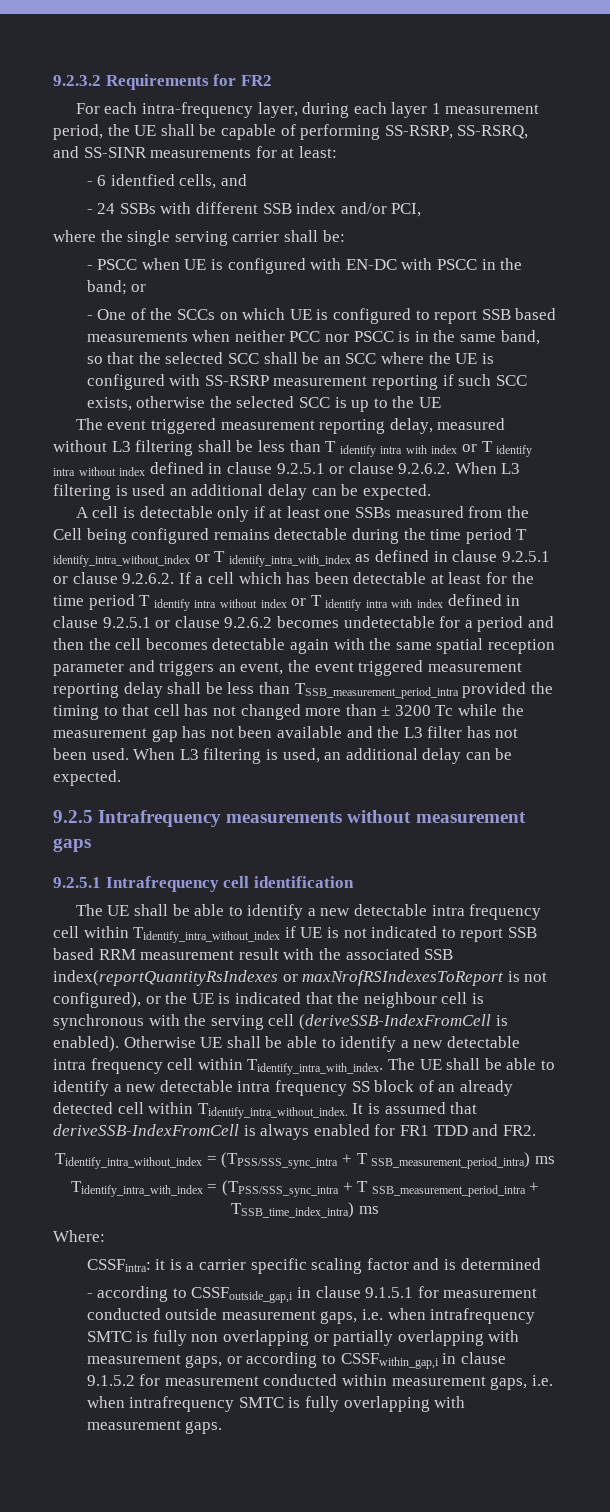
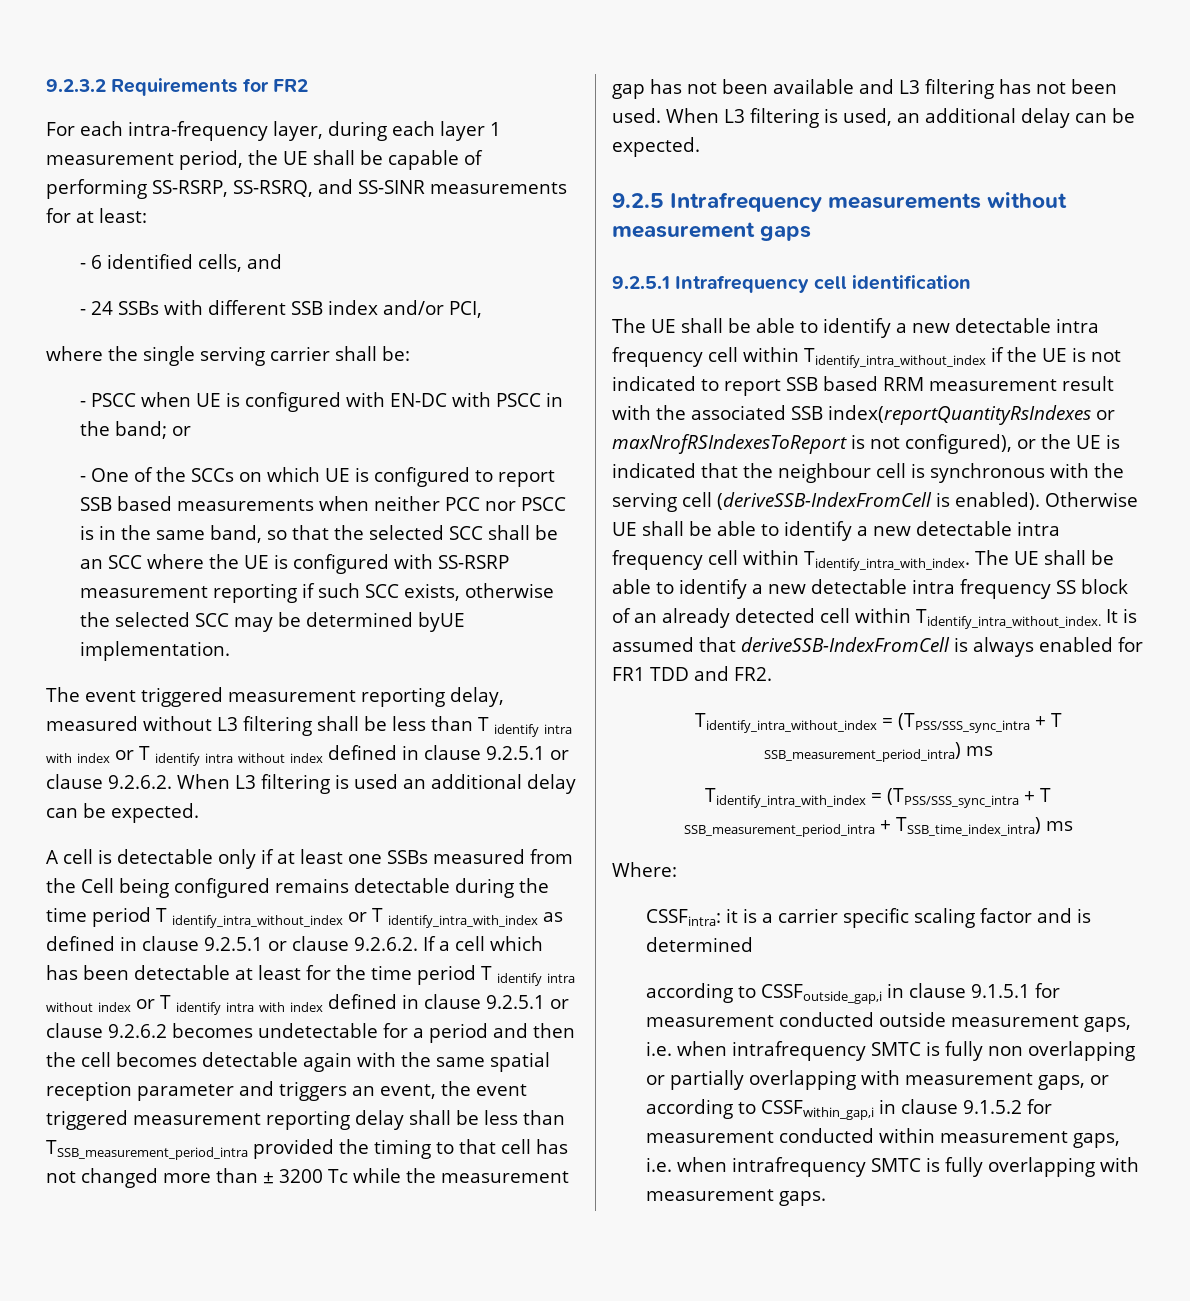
- - 6 identfied cells, and
+ - 6 identified cells, and
- - One of the SCCs on which UE is configured to report SSB based measurements when neither PCC nor PSCC is in the same band, so that the selected SCC shall be an SCC where the UE is configured with SS-RSRP measurement reporting if such SCC exists, otherwise the selected SCC is up to the UE
+ - One of the SCCs on which UE is configured to report SSB based measurements when neither PCC nor PSCC is in the same band, so that the selected SCC shall be an SCC where the UE is configured with SS-RSRP measurement reporting if such SCC exists, otherwise the selected SCC may be determined byUE implementation.
- A cell is detectable only if at least one SSBs measured from the Cell being configured remains detectable during the time period T identify_intra_without_index or T identify_intra_with_index as defined in clause 9.2.5.1 or clause 9.2.6.2. If a cell which has been detectable at least for the time period T identify intra without index or T identify intra with index defined in clause 9.2.5.1 or clause 9.2.6.2 becomes undetectable for a period and then the cell becomes detectable again with the same spatial reception parameter and triggers an event, the event triggered measurement reporting delay shall be less than TSSB_measurement_period_intra provided the timing to that cell has not changed more than ± 3200 Tc while the measurement gap has not been available and the L3 filter has not been used.
+ A cell is detectable only if at least one SSBs measured from the Cell being configured remains detectable during the time period T identify_intra_without_index or T identify_intra_with_index as defined in clause 9.2.5.1 or clause 9.2.6.2. If a cell which has been detectable at least for the time period T identify intra without index or T identify intra with index defined in clause 9.2.5.1 or clause 9.2.6.2 becomes undetectable for a period and then the cell becomes detectable again with the same spatial reception parameter and triggers an event, the event triggered measurement reporting delay shall be less than TSSB_measurement_period_intra provided the timing to that cell has not changed more than ± 3200 Tc while the measurement gap has not been available and L3 filtering has not been used.
- The UE shall be able to identify a new detectable intra frequency cell within Tidentify_intra_without_index if UE is not indicated to report SSB based RRM measurement result with the associated SSB index(reportQuantityRsIndexes or maxNrofRSIndexesToReport is not configured), or the UE is indicated that the neighbour cell is synchronous with the serving cell (deriveSSB-IndexFromCell is enabled).
+ The UE shall be able to identify a new detectable intra frequency cell within Tidentify_intra_without_index if the UE is not indicated to report SSB based RRM measurement result with the associated SSB index(reportQuantityRsIndexes or maxNrofRSIndexesToReport is not configured), or the UE is indicated that the neighbour cell is synchronous with the serving cell (deriveSSB-IndexFromCell is enabled).
- - according to CSSFoutside_gap,i in clause 9.1.5.1 for measurement conducted outside measurement gaps, i.e. when intrafrequency SMTC is fully non overlapping or partially overlapping with measurement gaps, or according to CSSFwithin_gap,i in clause 9.1.5.2 for measurement conducted within measurement gaps, i.e. when intrafrequency SMTC is fully overlapping with measurement gaps.
+ according to CSSFoutside_gap,i in clause 9.1.5.1 for measurement conducted outside measurement gaps, i.e. when intrafrequency SMTC is fully non overlapping or partially overlapping with measurement gaps, or according to CSSFwithin_gap,i in clause 9.1.5.2 for measurement conducted within measurement gaps, i.e. when intrafrequency SMTC is fully overlapping with measurement gaps.

